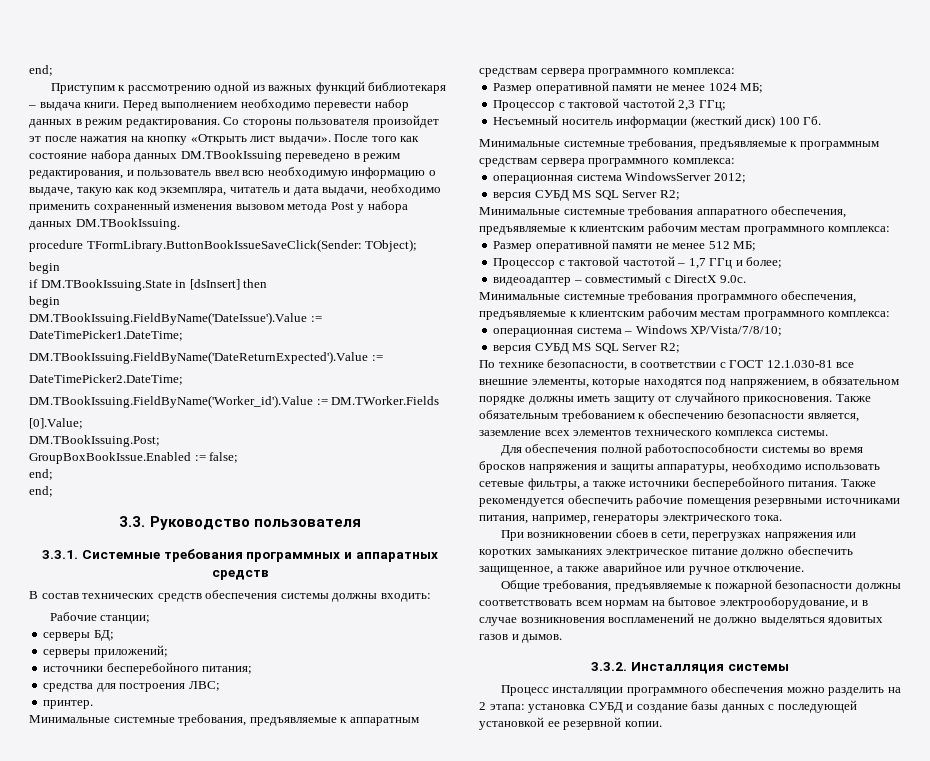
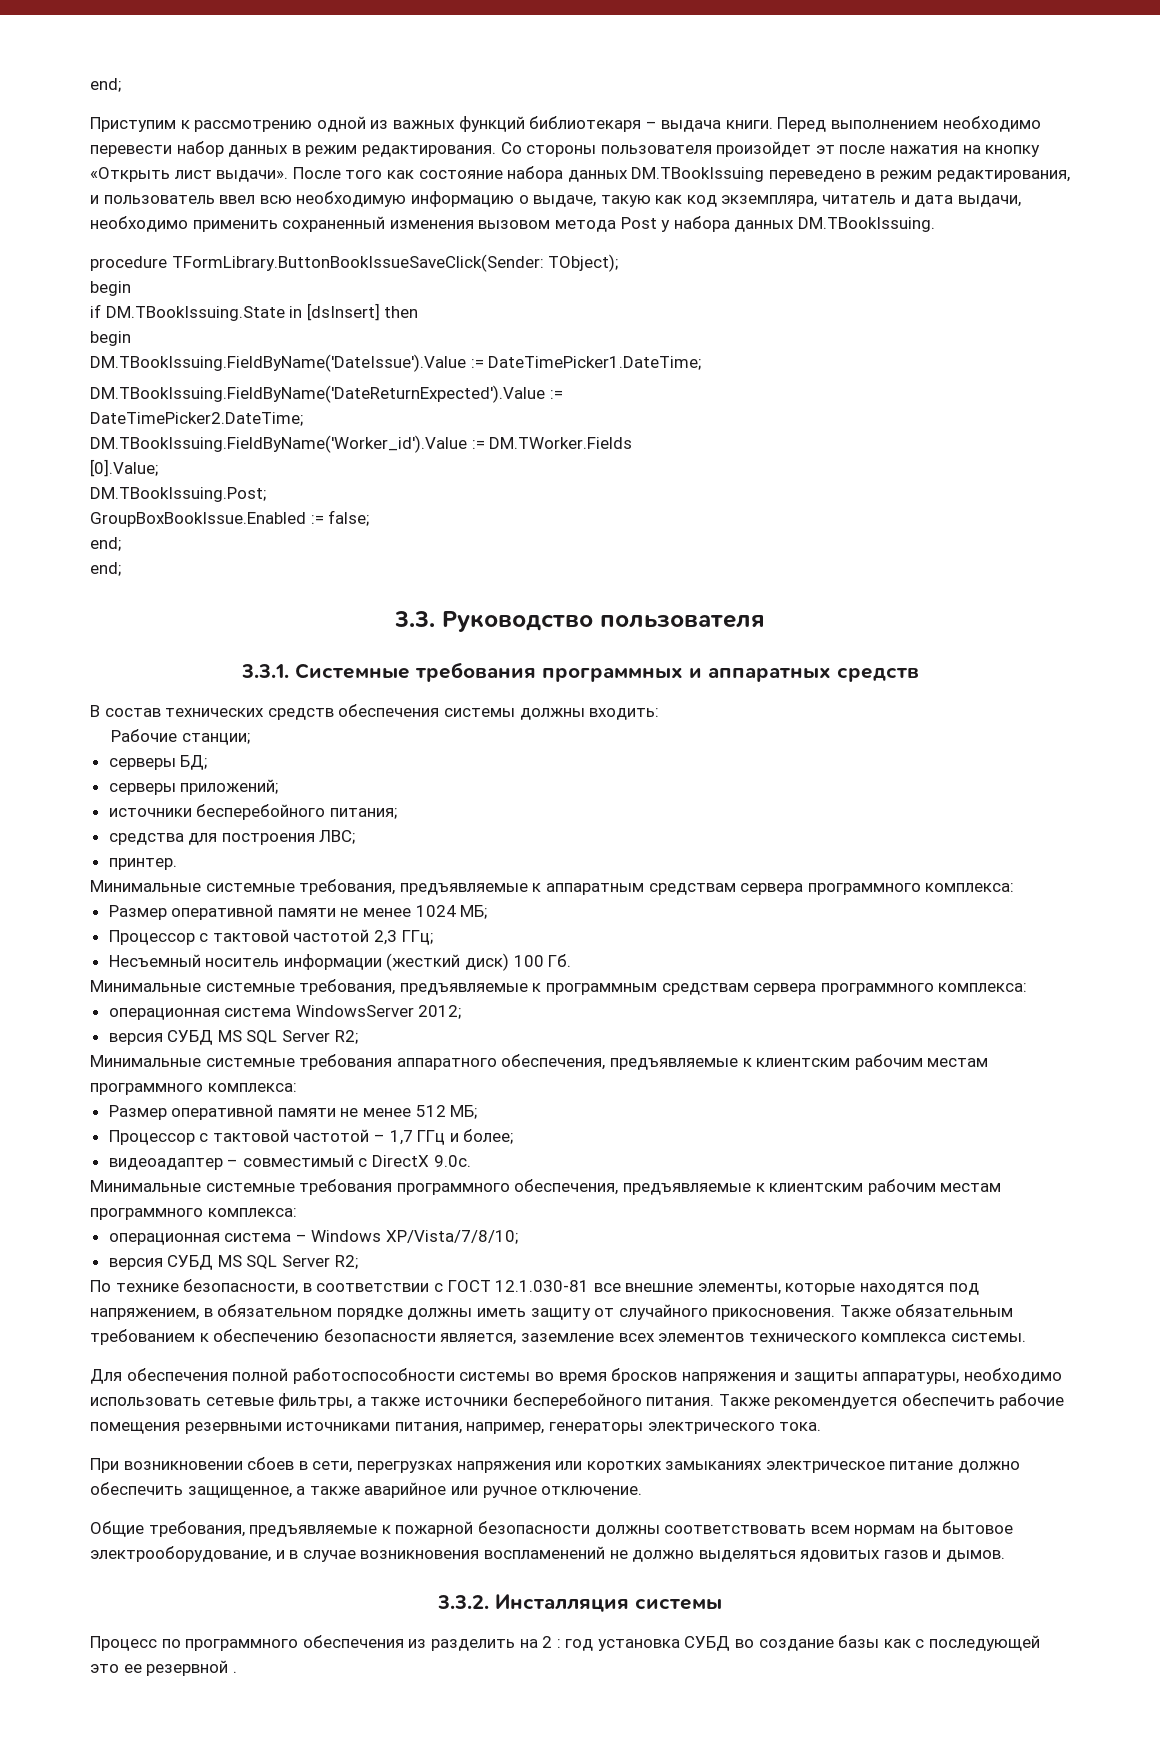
- Процесс инсталляции программного обеспечения можно разделить на 2 этапа: установка СУБД и создание базы данных с последующей установкой ее резервной копии.
+ Процесс по программного обеспечения из разделить на 2 : год установка СУБД во создание базы как с последующей это ее резервной .

